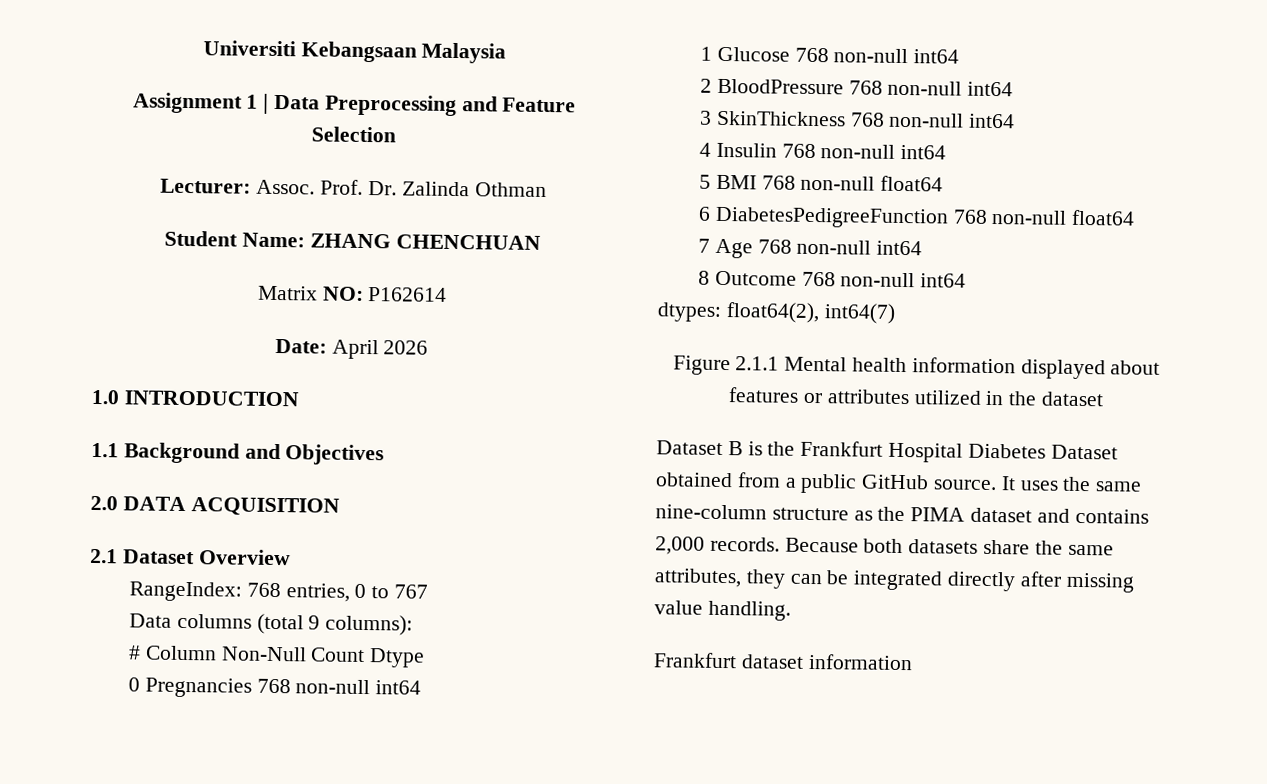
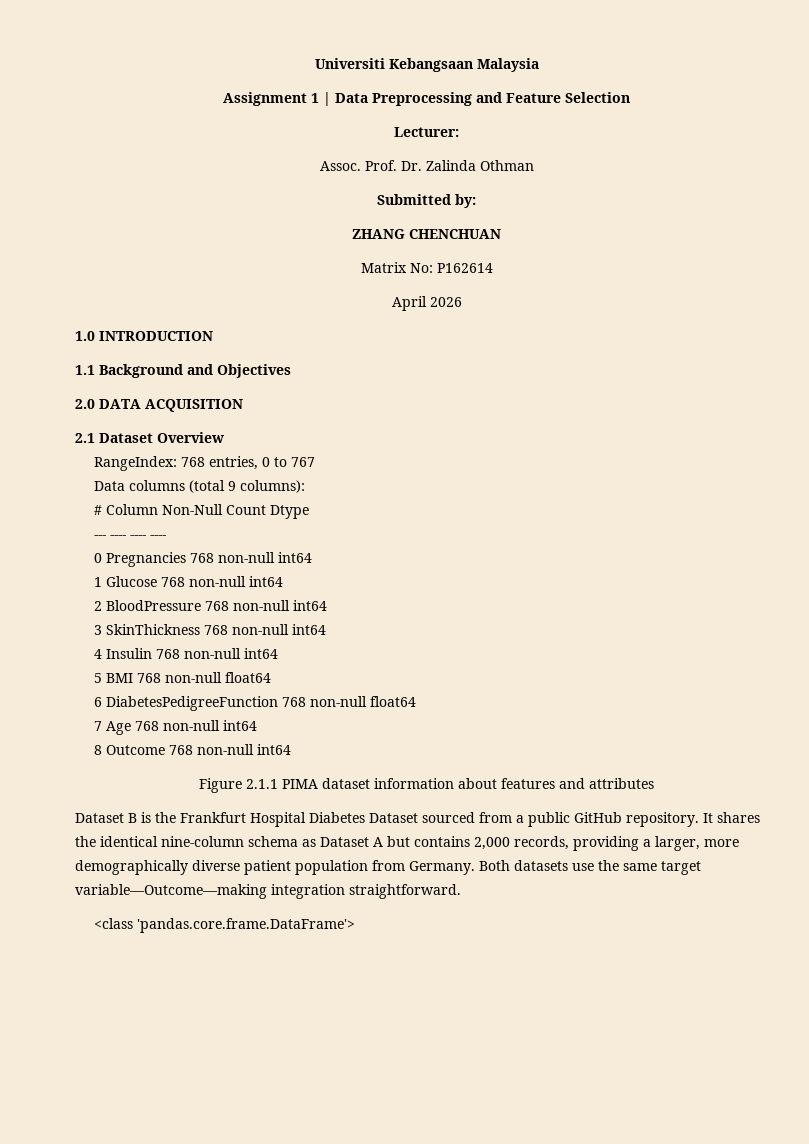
- Lecturer: Assoc.
+ Lecturer:
+ Assoc.
- Student Name: ZHANG CHENCHUAN
+ Submitted by:
+ ZHANG CHENCHUAN
- Matrix NO: P162614
+ Matrix No: P162614
- Date: April 2026
+ April 2026
+ --- ---- ---- ----
- dtypes: float64(2), int64(7)
- Figure 2.1.1 Mental health information displayed about features or attributes utilized in the dataset
+ Figure 2.1.1 PIMA dataset information about features and attributes
- Dataset B is the Frankfurt Hospital Diabetes Dataset obtained from a public GitHub source. It uses the same nine-column structure as the PIMA dataset and contains 2,000 records. Because both datasets share the same attributes, they can be integrated directly after missing value handling.
- Frankfurt dataset information
+ Dataset B is the Frankfurt Hospital Diabetes Dataset sourced from a public GitHub repository. It shares the identical nine-column schema as Dataset A but contains 2,000 records, providing a larger, more demographically diverse patient population from Germany. Both datasets use the same target variable—Outcome—making integration straightforward.
+ <class 'pandas.core.frame.DataFrame'>

